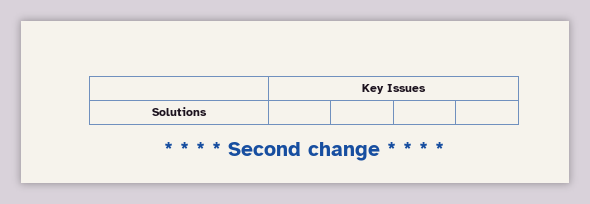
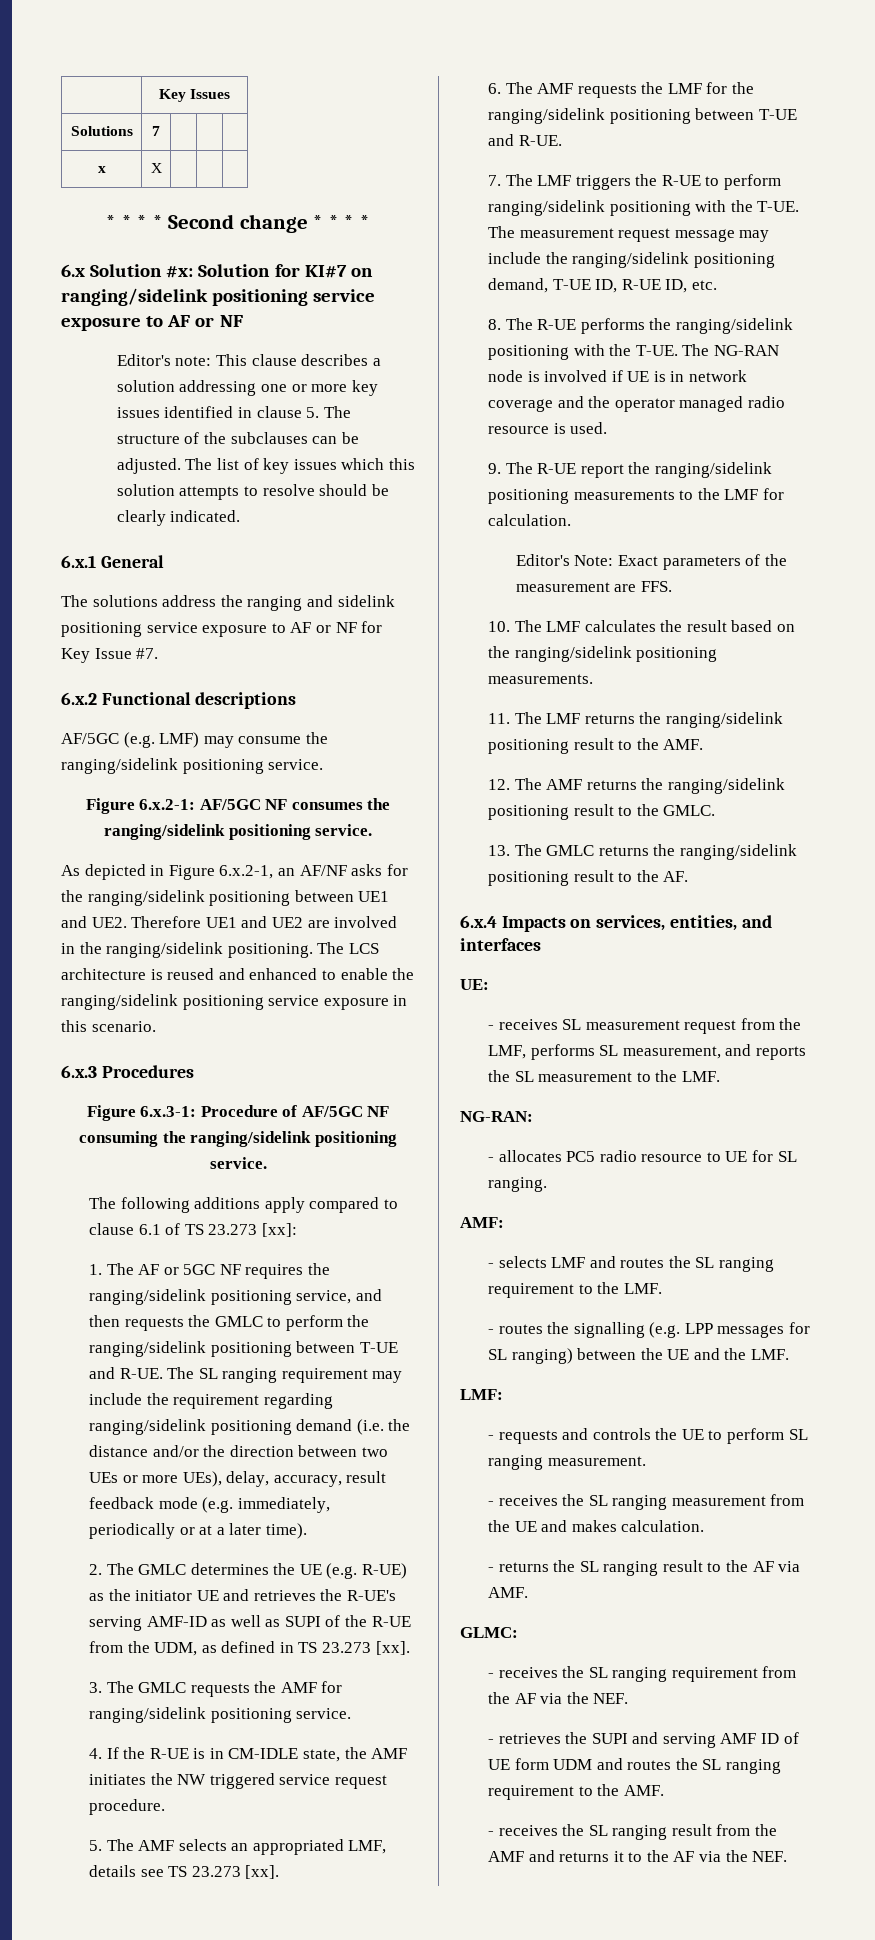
- Solutions | | | |
+ Solutions | 7 | | |
+ x | X | | |
+ 6.x Solution #x: Solution for KI#7 on ranging/sidelink positioning service exposure to AF or NF
+ Editor's note: This clause describes a solution addressing one or more key issues identified in clause 5. The structure of the subclauses can be adjusted. The list of key issues which this solution attempts to resolve should be clearly indicated.
+ 6.x.1 General
+ The solutions address the ranging and sidelink positioning service exposure to AF or NF for Key Issue #7.
+ 6.x.2 Functional descriptions
+ AF/5GC (e.g. LMF) may consume the ranging/sidelink positioning service.
+ Figure 6.x.2-1: AF/5GC NF consumes the ranging/sidelink positioning service.
+ As depicted in Figure 6.x.2-1, an AF/NF asks for the ranging/sidelink positioning between UE1 and UE2. Therefore UE1 and UE2 are involved in the ranging/sidelink positioning. The LCS architecture is reused and enhanced to enable the ranging/sidelink positioning service exposure in this scenario.
+ 6.x.3 Procedures
+ Figure 6.x.3-1: Procedure of AF/5GC NF consuming the ranging/sidelink positioning service.
+ The following additions apply compared to clause 6.1 of TS 23.273 [xx]:
+ 1. The AF or 5GC NF requires the ranging/sidelink positioning service, and then requests the GMLC to perform the ranging/sidelink positioning between T-UE and R-UE. The SL ranging requirement may include the requirement regarding ranging/sidelink positioning demand (i.e. the distance and/or the direction between two UEs or more UEs), delay, accuracy, result feedback mode (e.g. immediately, periodically or at a later time).
+ 2. The GMLC determines the UE (e.g. R-UE) as the initiator UE and retrieves the R-UE's serving AMF-ID as well as SUPI of the R-UE from the UDM, as defined in TS 23.273 [xx].
+ 3. The GMLC requests the AMF for ranging/sidelink positioning service.
+ 4. If the R-UE is in CM-IDLE state, the AMF initiates the NW triggered service request procedure.
+ 5. The AMF selects an appropriated LMF, details see TS 23.273 [xx].
+ 6. The AMF requests the LMF for the ranging/sidelink positioning between T-UE and R-UE.
+ 7. The LMF triggers the R-UE to perform ranging/sidelink positioning with the T-UE. The measurement request message may include the ranging/sidelink positioning demand, T-UE ID, R-UE ID, etc.
+ 8. The R-UE performs the ranging/sidelink positioning with the T-UE. The NG-RAN node is involved if UE is in network coverage and the operator managed radio resource is used.
+ 9. The R-UE report the ranging/sidelink positioning measurements to the LMF for calculation.
+ Editor's Note: Exact parameters of the measurement are FFS.
+ 10. The LMF calculates the result based on the ranging/sidelink positioning measurements.
+ 11. The LMF returns the ranging/sidelink positioning result to the AMF.
+ 12. The AMF returns the ranging/sidelink positioning result to the GMLC.
+ 13. The GMLC returns the ranging/sidelink positioning result to the AF.
+ 6.x.4 Impacts on services, entities, and interfaces
+ UE:
+ - receives SL measurement request from the LMF, performs SL measurement, and reports the SL measurement to the LMF.
+ NG-RAN:
+ - allocates PC5 radio resource to UE for SL ranging.
+ AMF:
+ - selects LMF and routes the SL ranging requirement to the LMF.
+ - routes the signalling (e.g. LPP messages for SL ranging) between the UE and the LMF.
+ LMF:
+ - requests and controls the UE to perform SL ranging measurement.
+ - receives the SL ranging measurement from the UE and makes calculation.
+ - returns the SL ranging result to the AF via AMF.
+ GLMC:
+ - receives the SL ranging requirement from the AF via the NEF.
+ - retrieves the SUPI and serving AMF ID of UE form UDM and routes the SL ranging requirement to the AMF.
+ - receives the SL ranging result from the AMF and returns it to the AF via the NEF.

